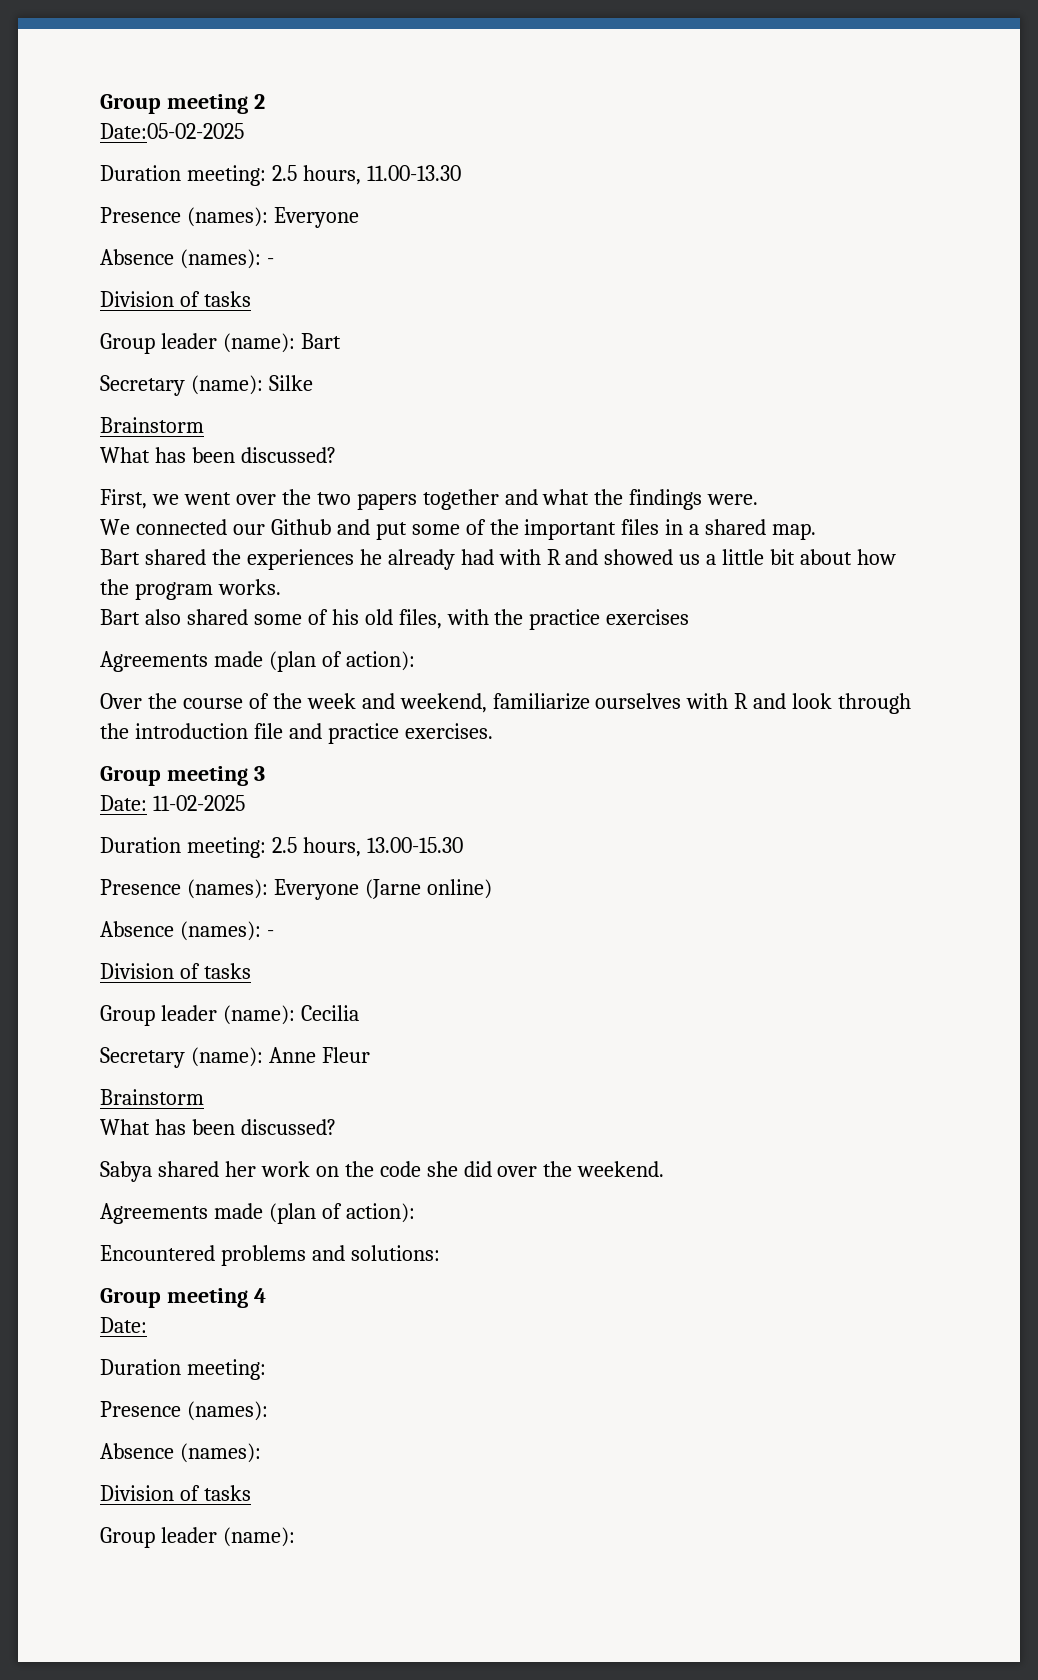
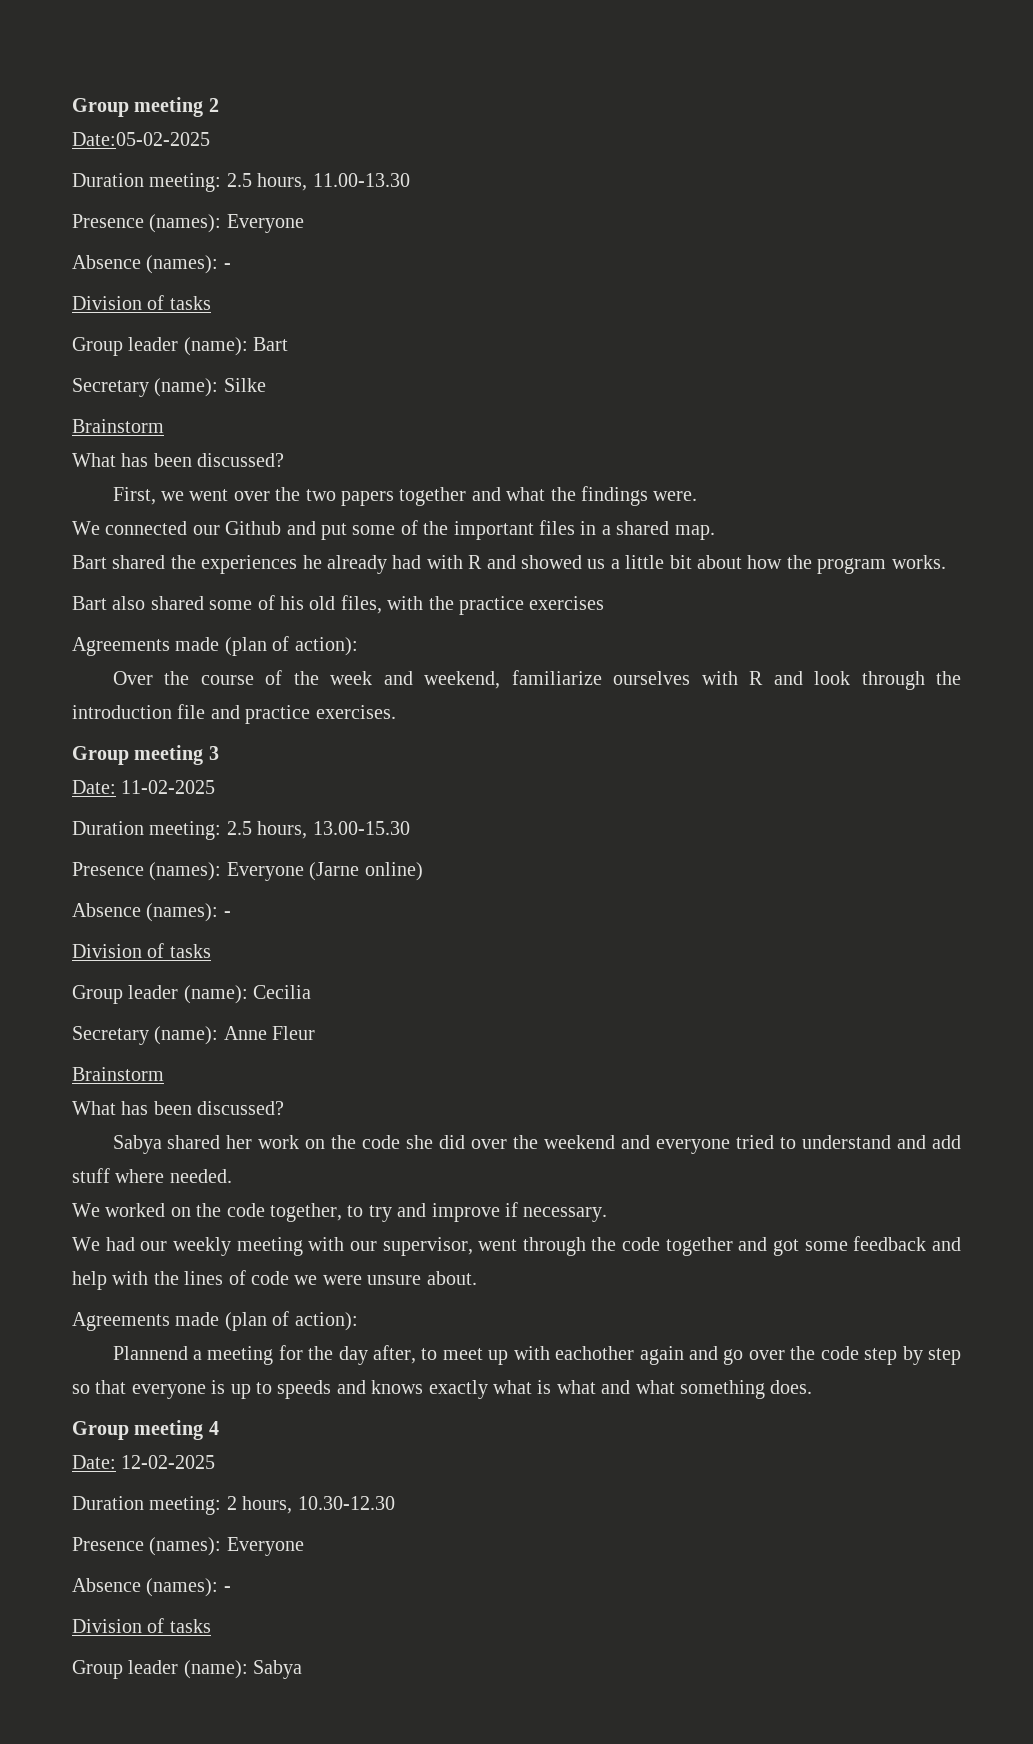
- Sabya shared her work on the code she did over the weekend.
+ Sabya shared her work on the code she did over the weekend and everyone tried to understand and add stuff where needed.
+ We worked on the code together, to try and improve if necessary.
+ We had our weekly meeting with our supervisor, went through the code together and got some feedback and help with the lines of code we were unsure about.
  Agreements made (plan of action):
- Encountered problems and solutions:
+ Plannend a meeting for the day after, to meet up with eachother again and go over the code step by step so that everyone is up to speeds and knows exactly what is what and what something does.
  Group meeting 4
- Date:
- Duration meeting:
- Presence (names):
- Absence (names):
+ Date: 12-02-2025
+ Duration meeting: 2 hours, 10.30-12.30
+ Presence (names): Everyone
+ Absence (names): -
  Division of tasks
- Group leader (name):
+ Group leader (name): Sabya

